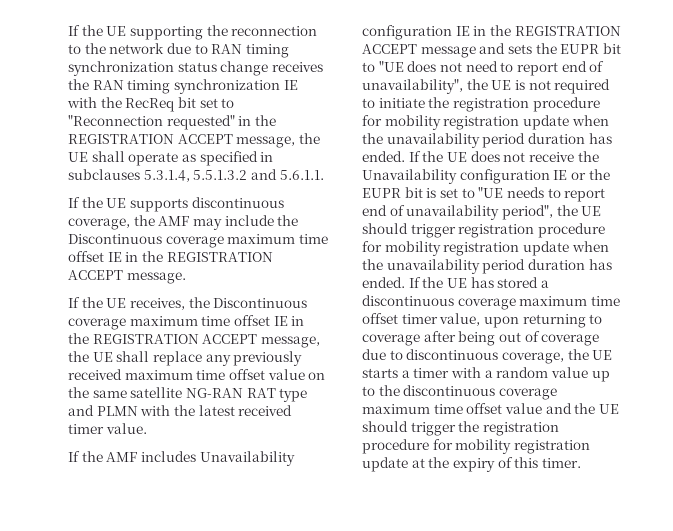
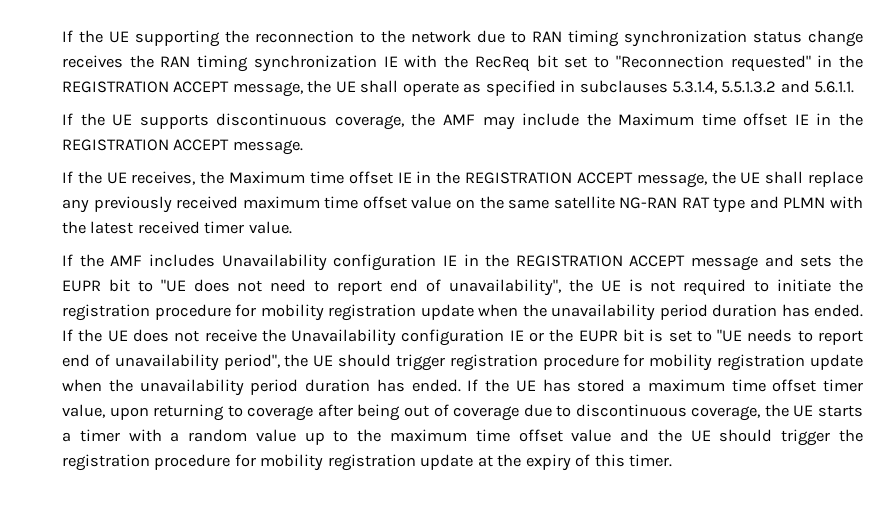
- If the UE supports discontinuous coverage, the AMF may include the Discontinuous coverage maximum time offset IE in the REGISTRATION ACCEPT message.
+ If the UE supports discontinuous coverage, the AMF may include the Maximum time offset IE in the REGISTRATION ACCEPT message.
- If the UE receives, the Discontinuous coverage maximum time offset IE in the REGISTRATION ACCEPT message, the UE shall replace any previously received maximum time offset value on the same satellite NG-RAN RAT type and PLMN with the latest received timer value.
+ If the UE receives, the Maximum time offset IE in the REGISTRATION ACCEPT message, the UE shall replace any previously received maximum time offset value on the same satellite NG-RAN RAT type and PLMN with the latest received timer value.
- If the UE has stored a discontinuous coverage maximum time offset timer value, upon returning to coverage after being out of coverage due to discontinuous coverage, the UE starts a timer with a random value up to the discontinuous coverage maximum time offset value and the UE should trigger the registration procedure for mobility registration update at the expiry of this timer.
+ If the UE has stored a maximum time offset timer value, upon returning to coverage after being out of coverage due to discontinuous coverage, the UE starts a timer with a random value up to the maximum time offset value and the UE should trigger the registration procedure for mobility registration update at the expiry of this timer.

